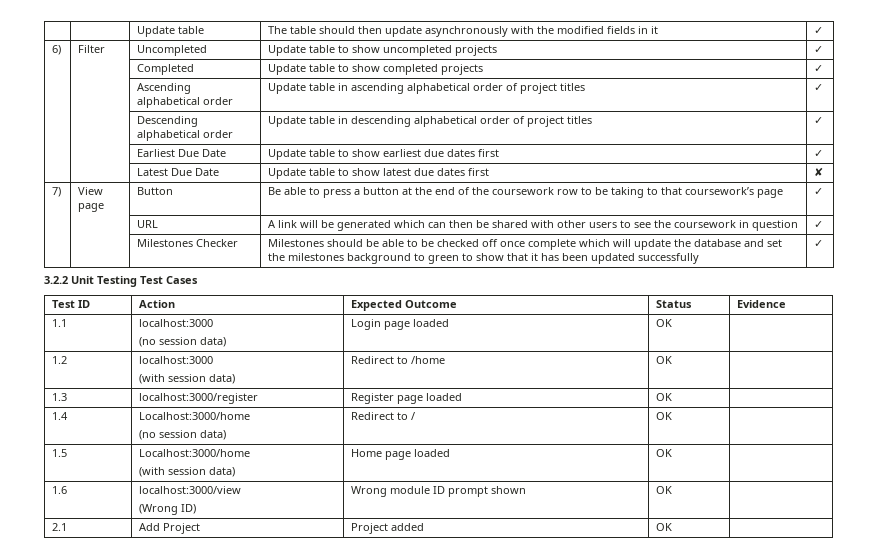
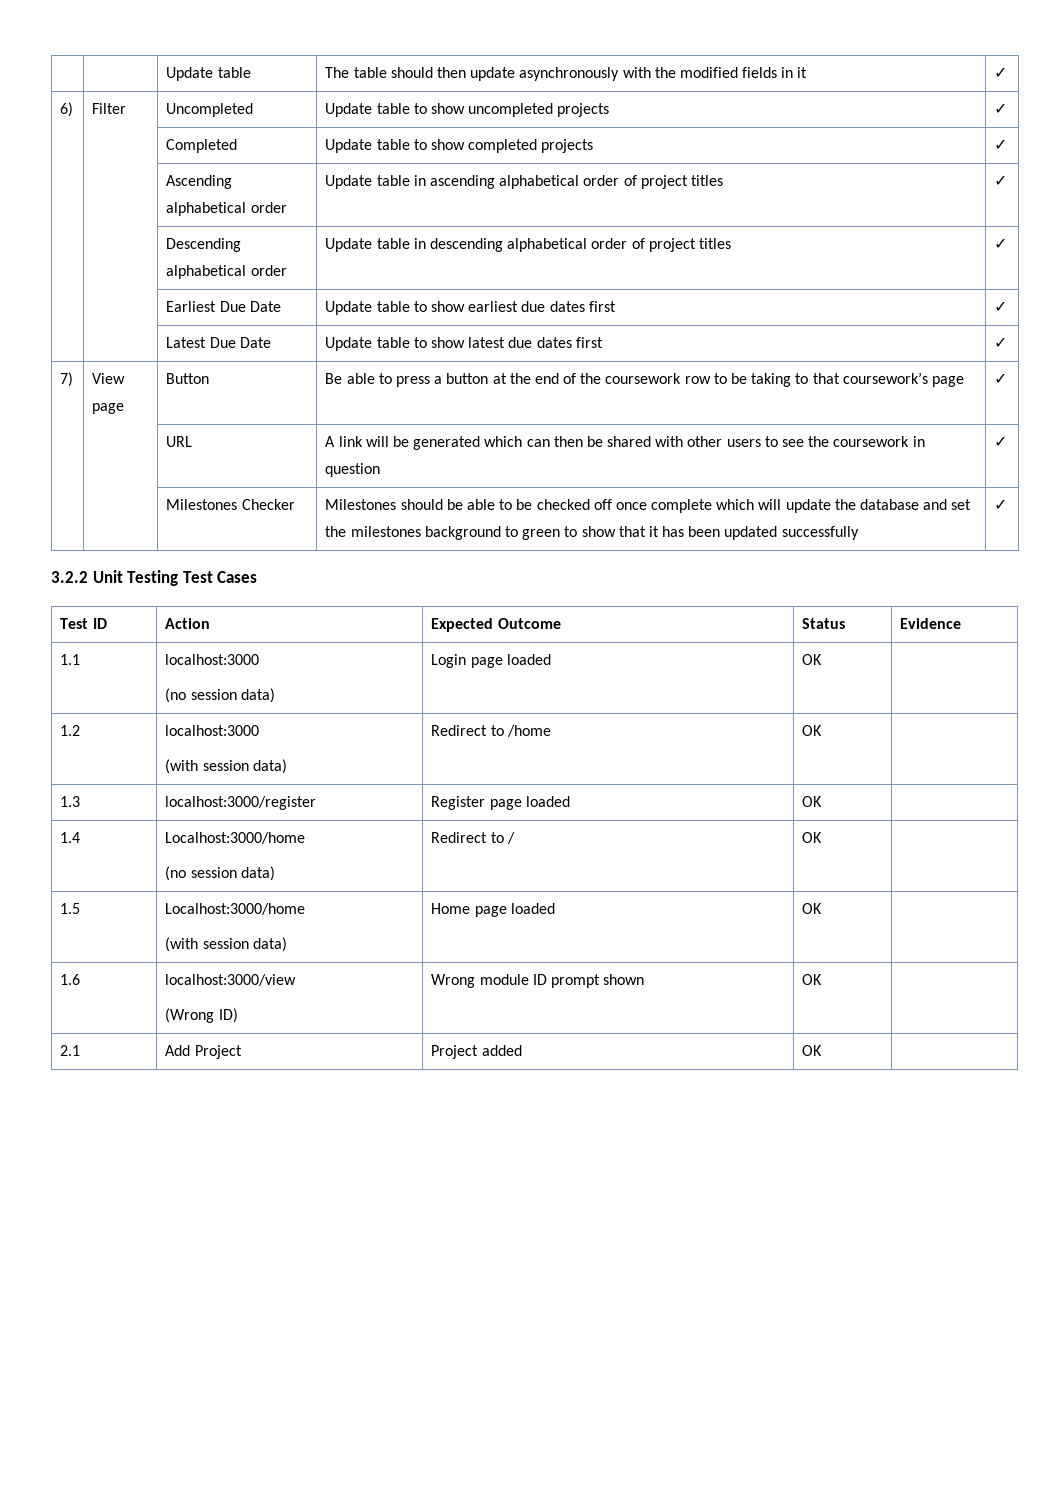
- | | Latest Due Date | Update table to show latest due dates first | ✘
+ | | Latest Due Date | Update table to show latest due dates first | ✓

